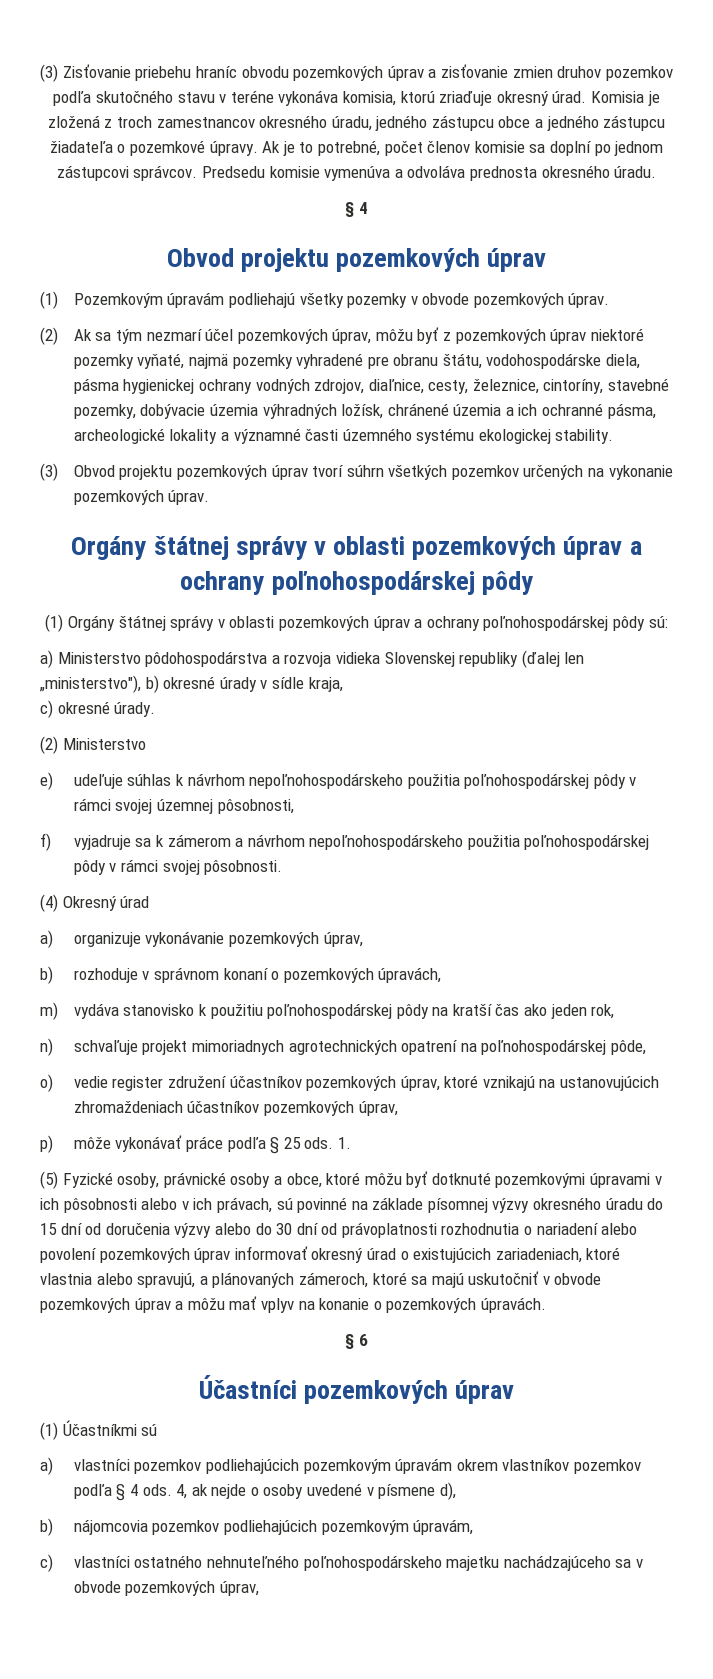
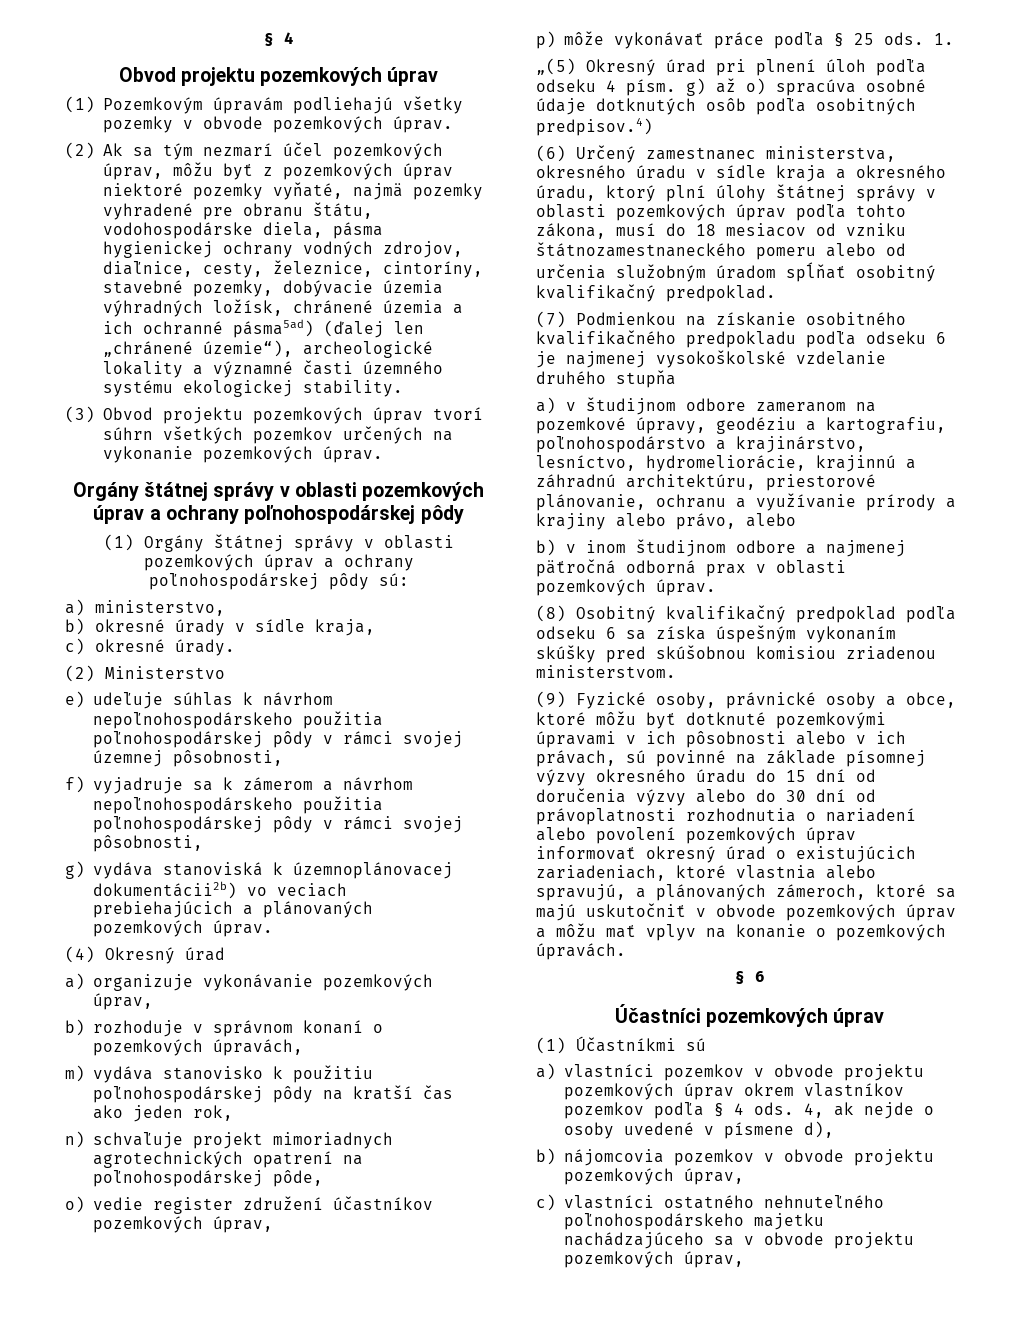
- (3) Zisťovanie priebehu hraníc obvodu pozemkových úprav a zisťovanie zmien druhov pozemkov podľa skutočného stavu v teréne vykonáva komisia, ktorú zriaďuje okresný úrad. Komisia je zložená z troch zamestnancov okresného úradu, jedného zástupcu obce a jedného zástupcu žiadateľa o pozemkové úpravy. Ak je to potrebné, počet členov komisie sa doplní po jednom zástupcovi správcov. Predsedu komisie vymenúva a odvoláva prednosta okresného úradu.
- (2) Ak sa tým nezmarí účel pozemkových úprav, môžu byť z pozemkových úprav niektoré pozemky vyňaté, najmä pozemky vyhradené pre obranu štátu, vodohospodárske diela, pásma hygienickej ochrany vodných zdrojov, diaľnice, cesty, železnice, cintoríny, stavebné pozemky, dobývacie územia výhradných ložísk, chránené územia a ich ochranné pásma, archeologické lokality a významné časti územného systému ekologickej stability.
+ (2) Ak sa tým nezmarí účel pozemkových úprav, môžu byť z pozemkových úprav niektoré pozemky vyňaté, najmä pozemky vyhradené pre obranu štátu, vodohospodárske diela, pásma hygienickej ochrany vodných zdrojov, diaľnice, cesty, železnice, cintoríny, stavebné pozemky, dobývacie územia výhradných ložísk, chránené územia a ich ochranné pásma5ad) (ďalej len „chránené územie“), archeologické lokality a významné časti územného systému ekologickej stability.
- a) Ministerstvo pôdohospodárstva a rozvoja vidieka Slovenskej republiky (ďalej len „ministerstvo"), b) okresné úrady v sídle kraja,
+ a) ministerstvo,
+ b) okresné úrady v sídle kraja,
- f) vyjadruje sa k zámerom a návrhom nepoľnohospodárskeho použitia poľnohospodárskej pôdy v rámci svojej pôsobnosti.
+ f) vyjadruje sa k zámerom a návrhom nepoľnohospodárskeho použitia poľnohospodárskej pôdy v rámci svojej pôsobnosti,
+ g) vydáva stanoviská k územnoplánovacej dokumentácii2b) vo veciach prebiehajúcich a plánovaných pozemkových úprav.
- o) vedie register združení účastníkov pozemkových úprav, ktoré vznikajú na ustanovujúcich zhromaždeniach účastníkov pozemkových úprav,
+ o) vedie register združení účastníkov pozemkových úprav,
- (5) Fyzické osoby, právnické osoby a obce, ktoré môžu byť dotknuté pozemkovými úpravami v ich pôsobnosti alebo v ich právach, sú povinné na základe písomnej výzvy okresného úradu do 15 dní od doručenia výzvy alebo do 30 dní od právoplatnosti rozhodnutia o nariadení alebo povolení pozemkových úprav informovať okresný úrad o existujúcich zariadeniach, ktoré vlastnia alebo spravujú, a plánovaných zámeroch, ktoré sa majú uskutočniť v obvode pozemkových úprav a môžu mať vplyv na konanie o pozemkových úpravách.
+ „(5) Okresný úrad pri plnení úloh podľa odseku 4 písm. g) až o) spracúva osobné údaje dotknutých osôb podľa osobitných predpisov.4)
+ (6) Určený zamestnanec ministerstva, okresného úradu v sídle kraja a okresného úradu, ktorý plní úlohy štátnej správy v oblasti pozemkových úprav podľa tohto zákona, musí do 18 mesiacov od vzniku štátnozamestnaneckého pomeru alebo od určenia služobným úradom spĺňať osobitný kvalifikačný predpoklad.
+ (7) Podmienkou na získanie osobitného kvalifikačného predpokladu podľa odseku 6 je najmenej vysokoškolské vzdelanie druhého stupňa
+ a) v študijnom odbore zameranom na pozemkové úpravy, geodéziu a kartografiu, poľnohospodárstvo a krajinárstvo, lesníctvo, hydromeliorácie, krajinnú a záhradnú architektúru, priestorové plánovanie, ochranu a využívanie prírody a krajiny alebo právo, alebo
+ b) v inom študijnom odbore a najmenej päťročná odborná prax v oblasti pozemkových úprav.
+ (8) Osobitný kvalifikačný predpoklad podľa odseku 6 sa získa úspešným vykonaním skúšky pred skúšobnou komisiou zriadenou ministerstvom.
+ (9) Fyzické osoby, právnické osoby a obce, ktoré môžu byť dotknuté pozemkovými úpravami v ich pôsobnosti alebo v ich právach, sú povinné na základe písomnej výzvy okresného úradu do 15 dní od doručenia výzvy alebo do 30 dní od právoplatnosti rozhodnutia o nariadení alebo povolení pozemkových úprav informovať okresný úrad o existujúcich zariadeniach, ktoré vlastnia alebo spravujú, a plánovaných zámeroch, ktoré sa majú uskutočniť v obvode pozemkových úprav a môžu mať vplyv na konanie o pozemkových úpravách.
- a) vlastníci pozemkov podliehajúcich pozemkovým úpravám okrem vlastníkov pozemkov podľa § 4 ods.
+ a) vlastníci pozemkov v obvode projektu pozemkových úprav okrem vlastníkov pozemkov podľa § 4 ods.
- b) nájomcovia pozemkov podliehajúcich pozemkovým úpravám,
+ b) nájomcovia pozemkov v obvode projektu pozemkových úprav,
- c) vlastníci ostatného nehnuteľného poľnohospodárskeho majetku nachádzajúceho sa v obvode pozemkových úprav,
+ c) vlastníci ostatného nehnuteľného poľnohospodárskeho majetku nachádzajúceho sa v obvode projektu pozemkových úprav,

